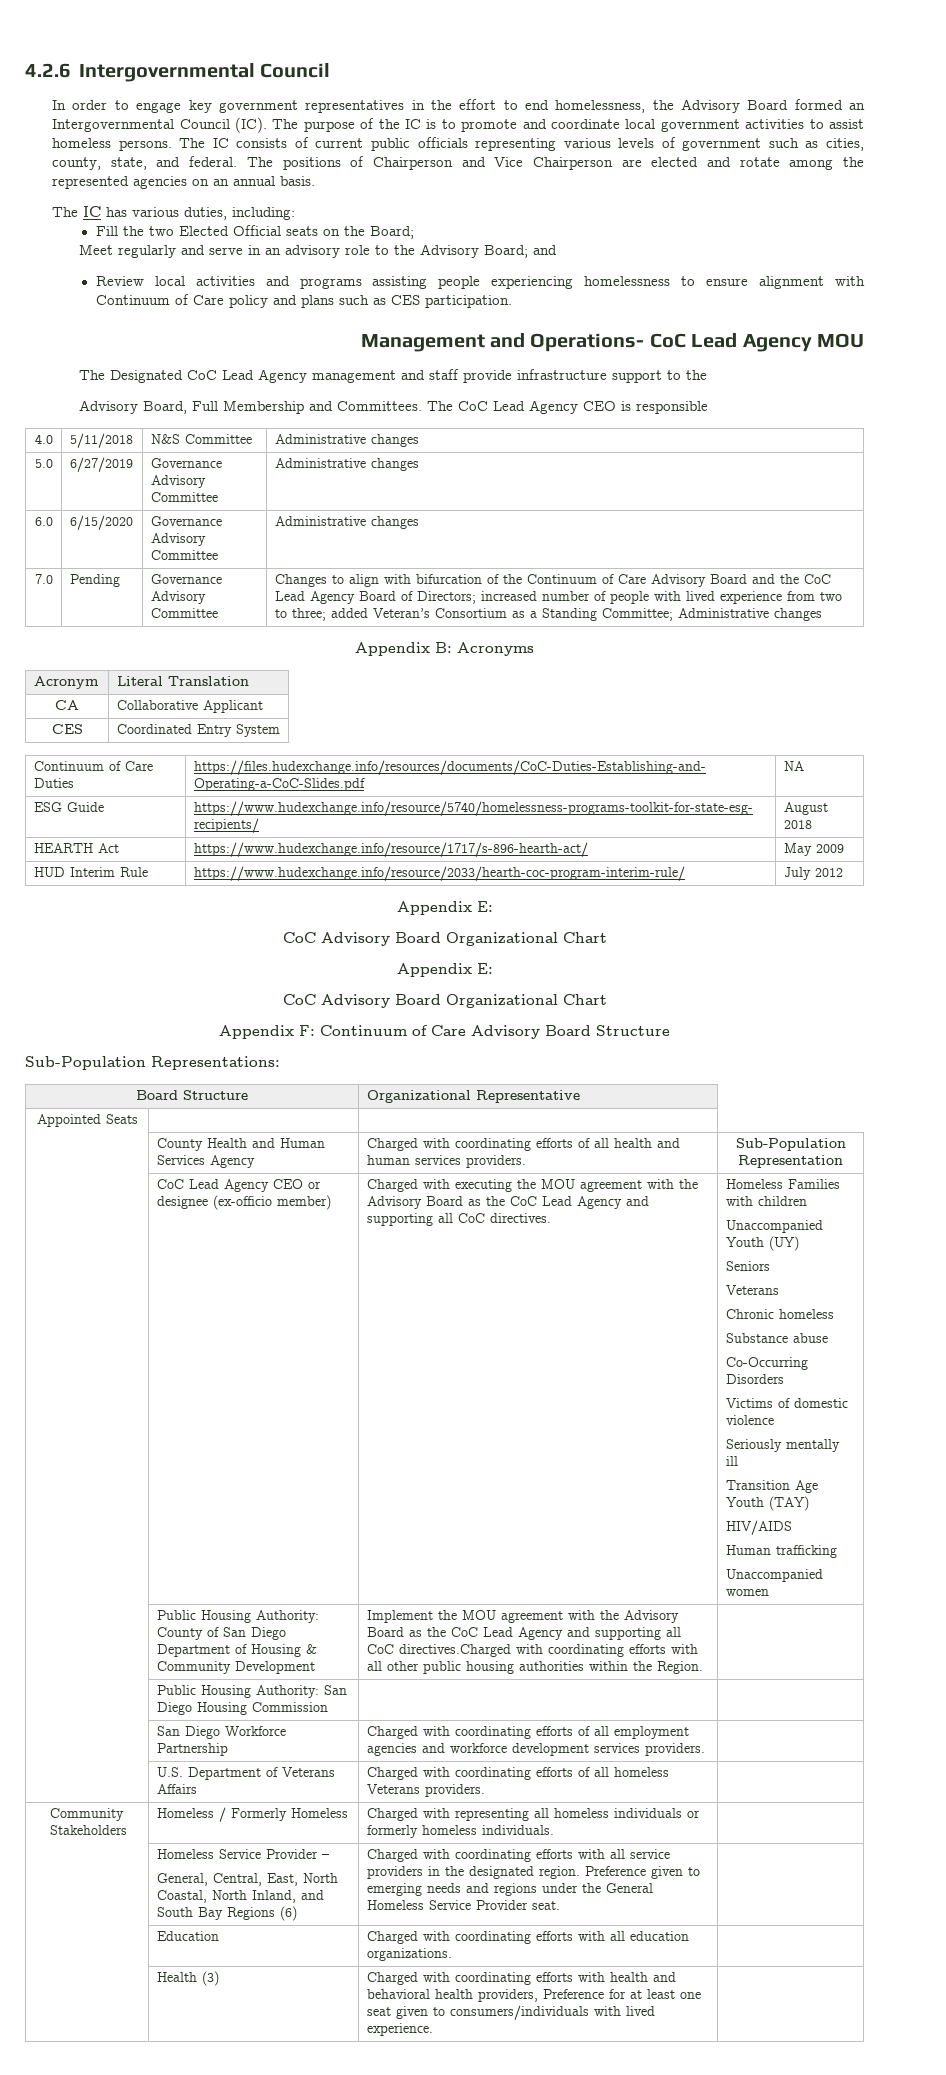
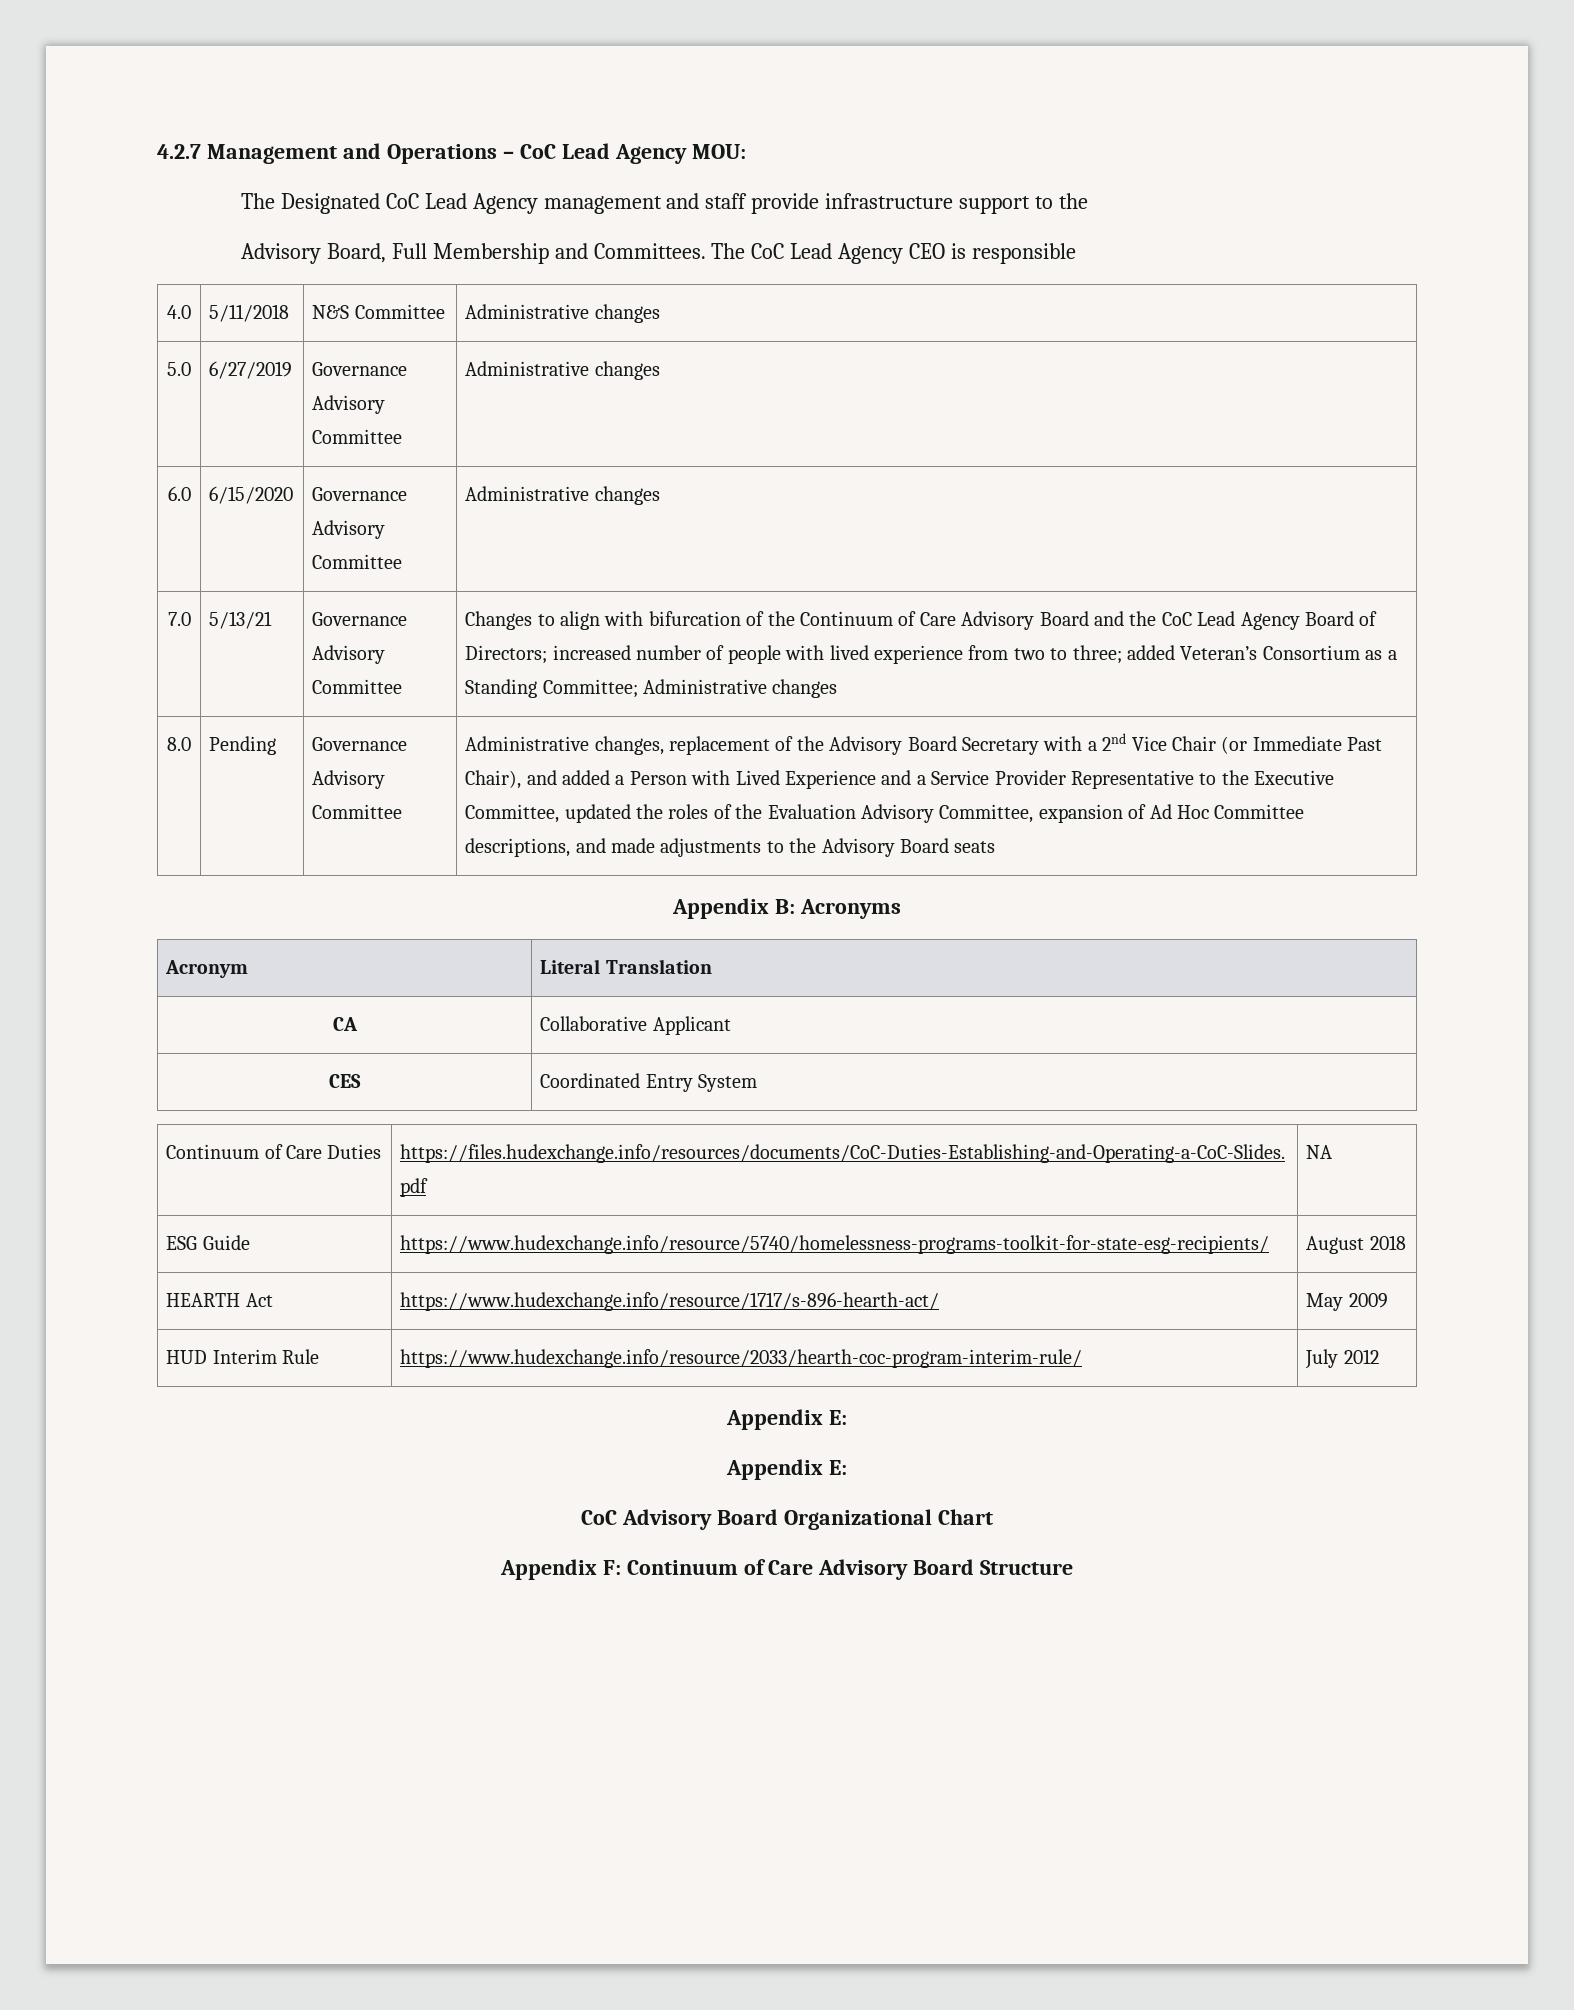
- 4.2.6 Intergovernmental Council
- In order to engage key government representatives in the effort to end homelessness, the Advisory Board formed an Intergovernmental Council (IC). The purpose of the IC is to promote and coordinate local government activities to assist homeless persons. The IC consists of current public officials representing various levels of government such as cities, county, state, and federal. The positions of Chairperson and Vice Chairperson are elected and rotate among the represented agencies on an annual basis.
- The IC has various duties, including:
- Fill the two Elected Official seats on the Board;
- Meet regularly and serve in an advisory role to the Advisory Board; and
- Review local activities and programs assisting people experiencing homelessness to ensure alignment with Continuum of Care policy and plans such as CES participation.
- Management and Operations- CoC Lead Agency MOU
+ 4.2.7 Management and Operations – CoC Lead Agency MOU:
- Pending
+ 5/13/21
+ 8.0 | Pending | Governance Advisory Committee | Administrative changes, replacement of the Advisory Board Secretary with a 2nd Vice Chair (or Immediate Past Chair), and added a Person with Lived Experience and a Service Provider Representative to the Executive Committee, updated the roles of the Evaluation Advisory Committee, expansion of Ad Hoc Committee descriptions, and made adjustments to the Advisory Board seats
  HUD Interim Rule | https://www.hudexchange.info/resource/2033/hearth-coc-program-interim-rule/ | July 2012
  Appendix E:
- CoC Advisory Board Organizational Chart
- Sub-Population Representations:
- Board Structure | Organizational Representative
- Appointed Seats | |
- | County Health and Human Services Agency | Charged with coordinating efforts of all health and human services providers. | Sub-Population Representation
- | CoC Lead Agency CEO or designee (ex-officio member) | Charged with executing the MOU agreement with the Advisory Board as the CoC Lead Agency and supporting all CoC directives. | Homeless Families with children
- Unaccompanied Youth (UY)
- Seniors
- Veterans
- Chronic homeless
- Substance abuse
- Co-Occurring Disorders
- Victims of domestic violence
- Seriously mentally ill
- Transition Age Youth (TAY)
- HIV/AIDS
- Human trafficking
- Unaccompanied women
- | Public Housing Authority: County of San Diego Department of Housing & Community Development | Implement the MOU agreement with the Advisory Board as the CoC Lead Agency and supporting all CoC directives.Charged with coordinating efforts with all other public housing authorities within the Region. |
- | Public Housing Authority: San Diego Housing Commission | |
- | San Diego Workforce Partnership | Charged with coordinating efforts of all employment agencies and workforce development services providers. |
- | U.S. Department of Veterans Affairs | Charged with coordinating efforts of all homeless Veterans providers. |
- Community Stakeholders | Homeless / Formerly Homeless | Charged with representing all homeless individuals or formerly homeless individuals. |
- | Homeless Service Provider –
- General, Central, East, North Coastal, North Inland, and South Bay Regions (6) | Charged with coordinating efforts with all service providers in the designated region. Preference given to emerging needs and regions under the General Homeless Service Provider seat. |
- | Education | Charged with coordinating efforts with all education organizations. |
- | Health (3) | Charged with coordinating efforts with health and behavioral health providers, Preference for at least one seat given to consumers/individuals with lived experience. |

